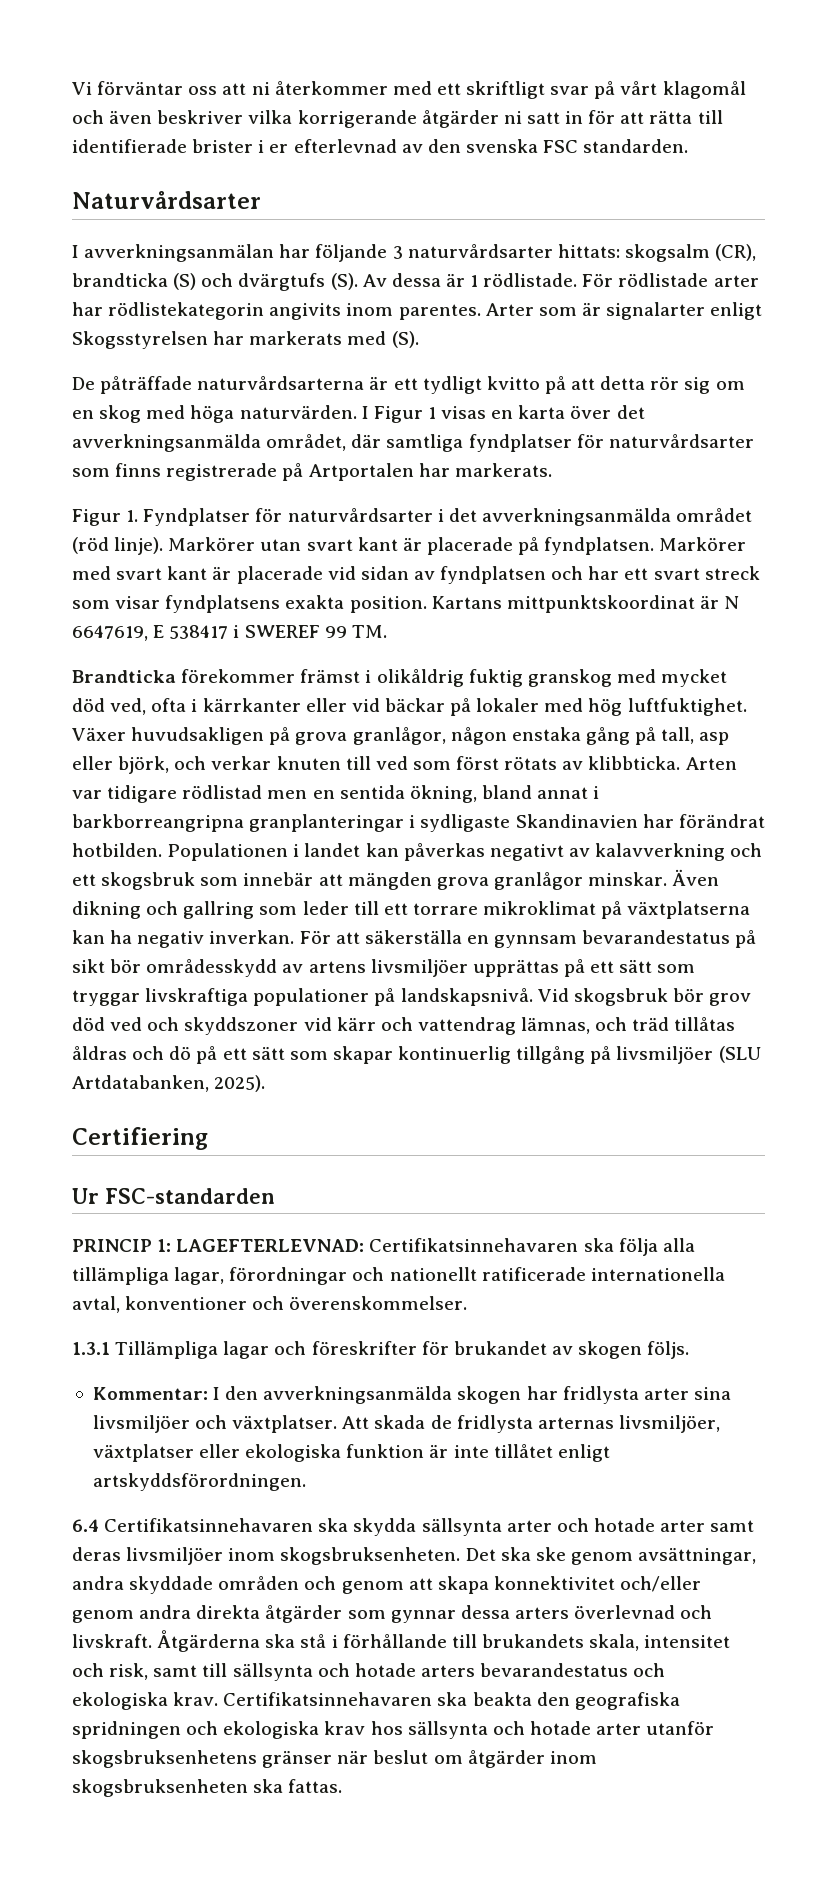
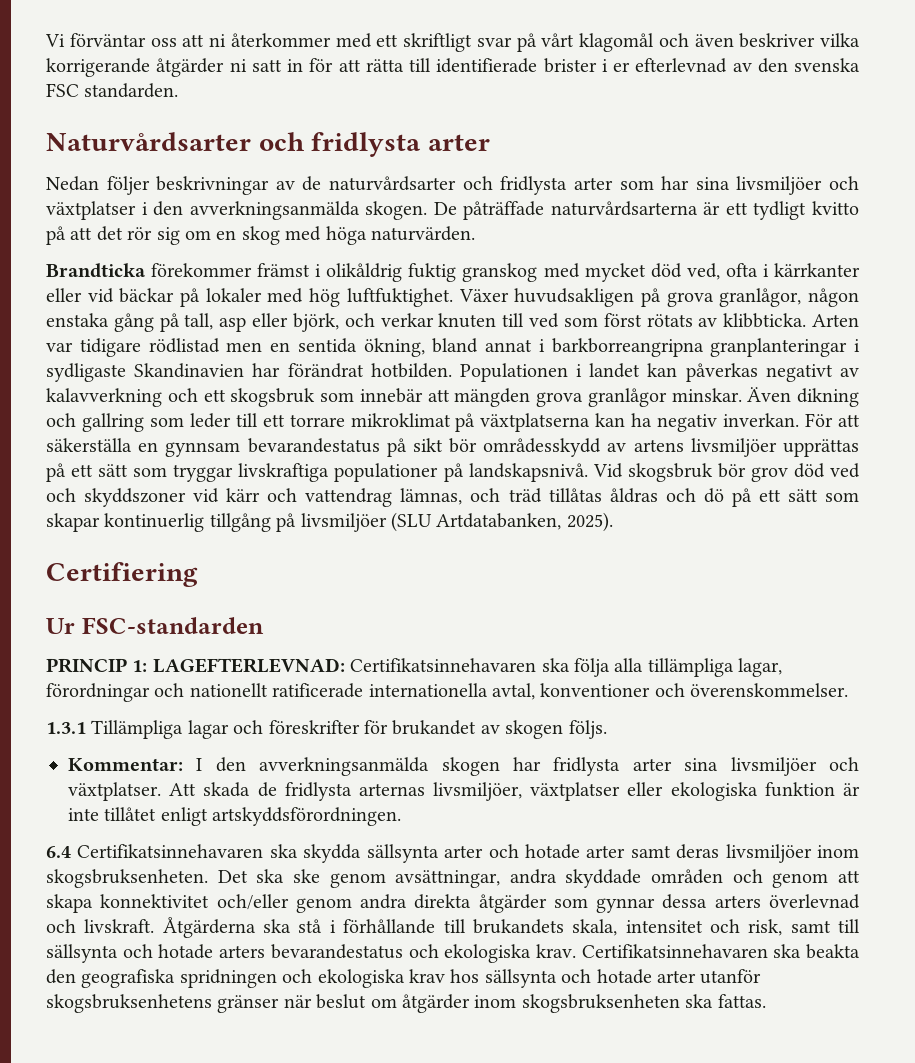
- Naturvårdsarter
- I avverkningsanmälan har följande 3 naturvårdsarter hittats: skogsalm (CR), brandticka (S) och dvärgtufs (S). Av dessa är 1 rödlistade. För rödlistade arter har rödlistekategorin angivits inom parentes. Arter som är signalarter enligt Skogsstyrelsen har markerats med (S).
- De påträffade naturvårdsarterna är ett tydligt kvitto på att detta rör sig om en skog med höga naturvärden. I Figur 1 visas en karta över det avverkningsanmälda området, där samtliga fyndplatser för naturvårdsarter som finns registrerade på Artportalen har markerats.
- Figur 1. Fyndplatser för naturvårdsarter i det avverkningsanmälda området (röd linje). Markörer utan svart kant är placerade på fyndplatsen. Markörer med svart kant är placerade vid sidan av fyndplatsen och har ett svart streck som visar fyndplatsens exakta position. Kartans mittpunktskoordinat är N 6647619, E 538417 i SWEREF 99 TM.
+ Naturvårdsarter och fridlysta arter
+ Nedan följer beskrivningar av de naturvårdsarter och fridlysta arter som har sina livsmiljöer och växtplatser i den avverkningsanmälda skogen. De påträffade naturvårdsarterna är ett tydligt kvitto på att det rör sig om en skog med höga naturvärden.

